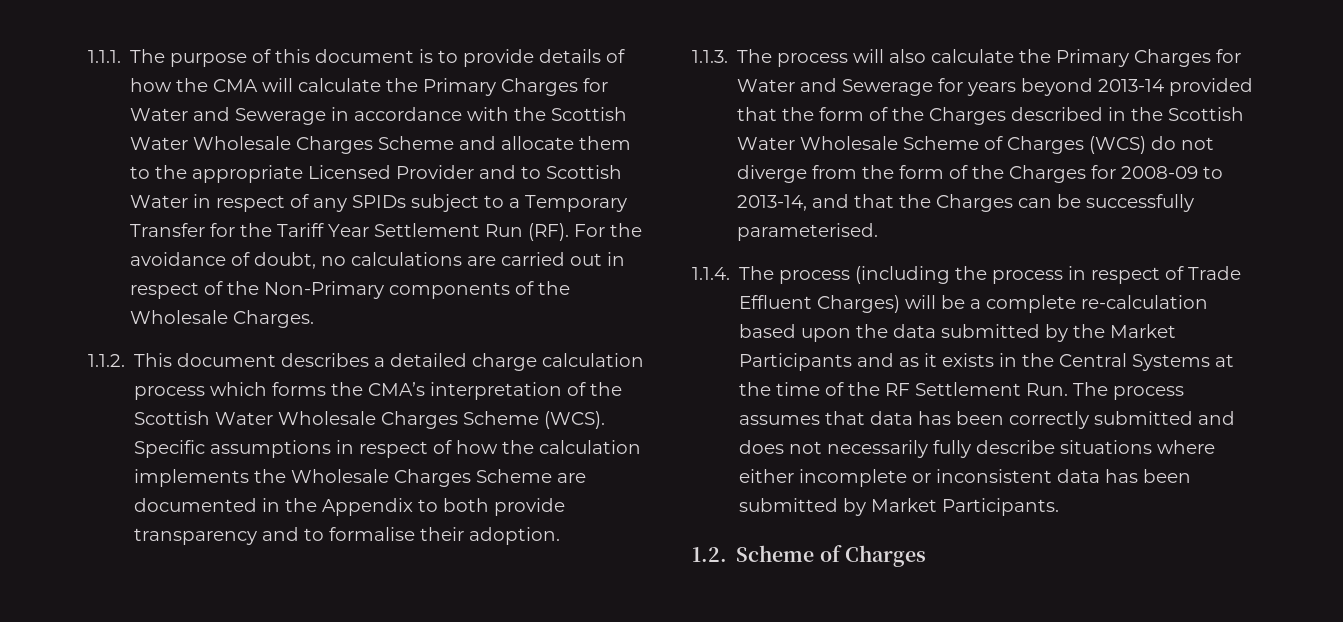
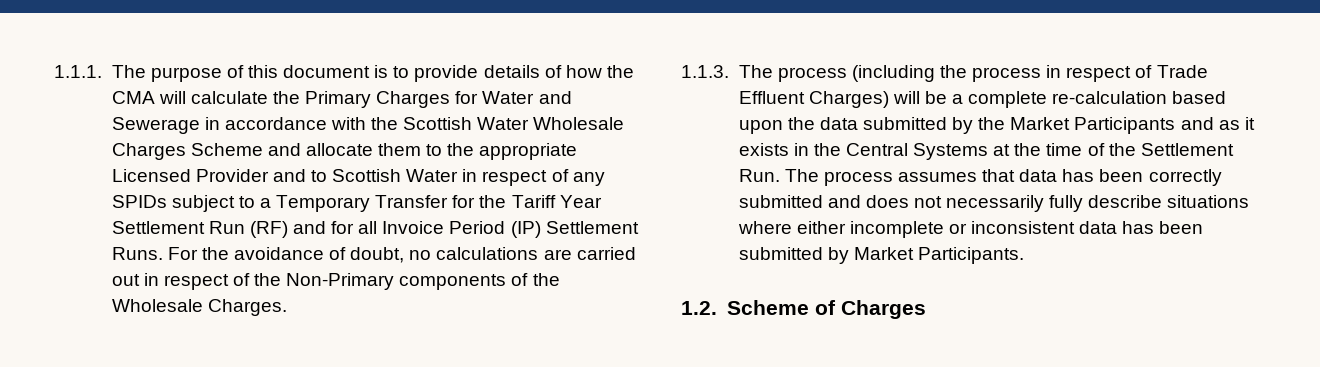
- 1.1.1. The purpose of this document is to provide details of how the CMA will calculate the Primary Charges for Water and Sewerage in accordance with the Scottish Water Wholesale Charges Scheme and allocate them to the appropriate Licensed Provider and to Scottish Water in respect of any SPIDs subject to a Temporary Transfer for the Tariff Year Settlement Run (RF). For the avoidance of doubt, no calculations are carried out in respect of the Non-Primary components of the Wholesale Charges.
+ 1.1.1. The purpose of this document is to provide details of how the CMA will calculate the Primary Charges for Water and Sewerage in accordance with the Scottish Water Wholesale Charges Scheme and allocate them to the appropriate Licensed Provider and to Scottish Water in respect of any SPIDs subject to a Temporary Transfer for the Tariff Year Settlement Run (RF) and for all Invoice Period (IP) Settlement Runs. For the avoidance of doubt, no calculations are carried out in respect of the Non-Primary components of the Wholesale Charges.
- 1.1.2. This document describes a detailed charge calculation process which forms the CMA’s interpretation of the Scottish Water Wholesale Charges Scheme (WCS). Specific assumptions in respect of how the calculation implements the Wholesale Charges Scheme are documented in the Appendix to both provide transparency and to formalise their adoption.
- 1.1.3. The process will also calculate the Primary Charges for Water and Sewerage for years beyond 2013-14 provided that the form of the Charges described in the Scottish Water Wholesale Scheme of Charges (WCS) do not diverge from the form of the Charges for 2008-09 to 2013-14, and that the Charges can be successfully parameterised.
- 1.1.4. The process (including the process in respect of Trade Effluent Charges) will be a complete re-calculation based upon the data submitted by the Market Participants and as it exists in the Central Systems at the time of the RF Settlement Run. The process assumes that data has been correctly submitted and does not necessarily fully describe situations where either incomplete or inconsistent data has been submitted by Market Participants.
+ 1.1.3. The process (including the process in respect of Trade Effluent Charges) will be a complete re-calculation based upon the data submitted by the Market Participants and as it exists in the Central Systems at the time of the Settlement Run. The process assumes that data has been correctly submitted and does not necessarily fully describe situations where either incomplete or inconsistent data has been submitted by Market Participants.

